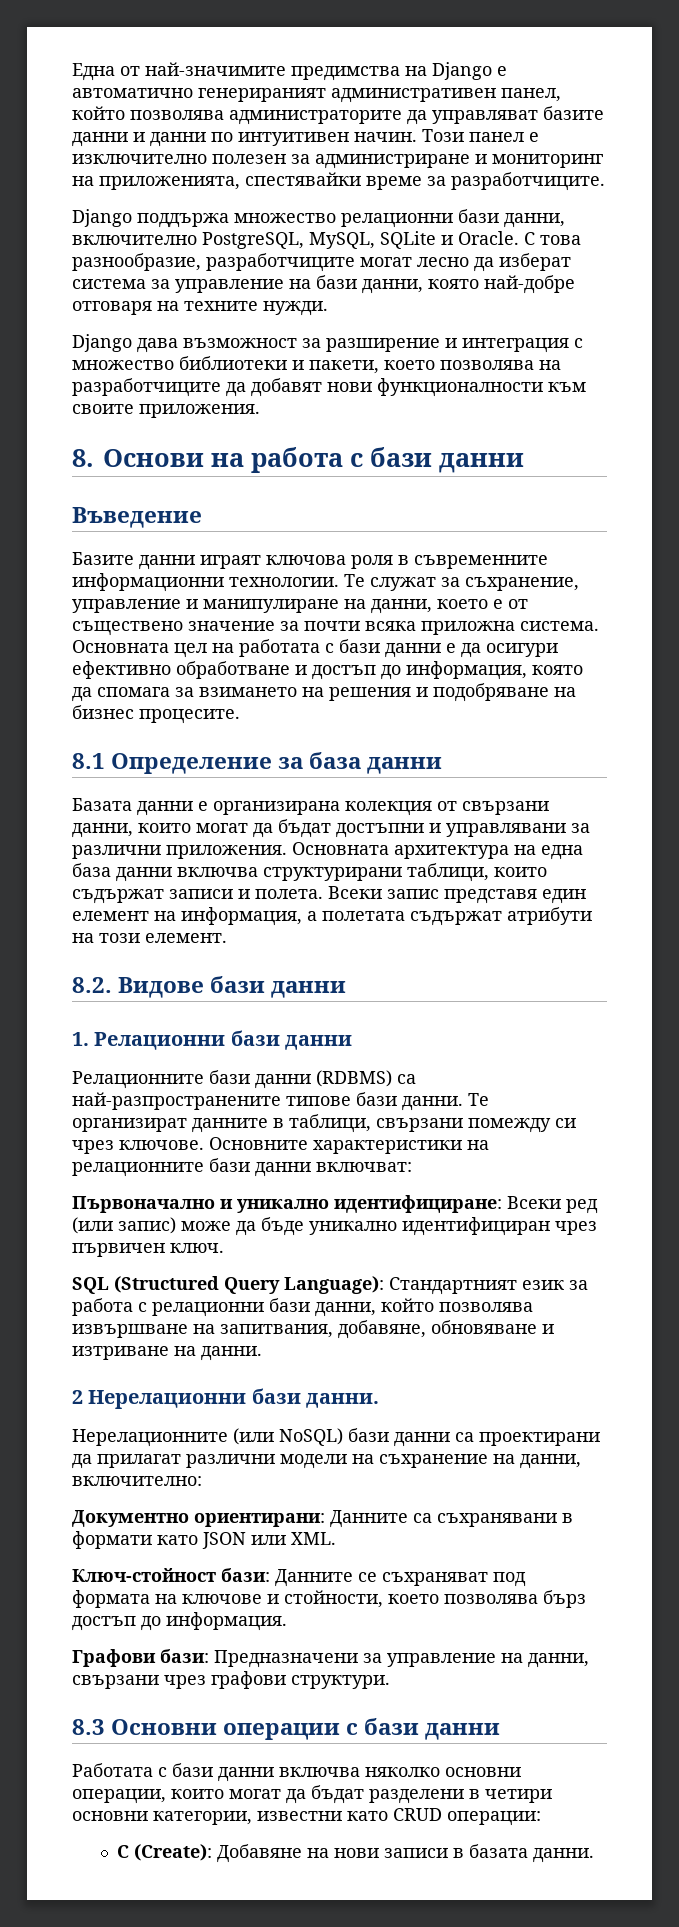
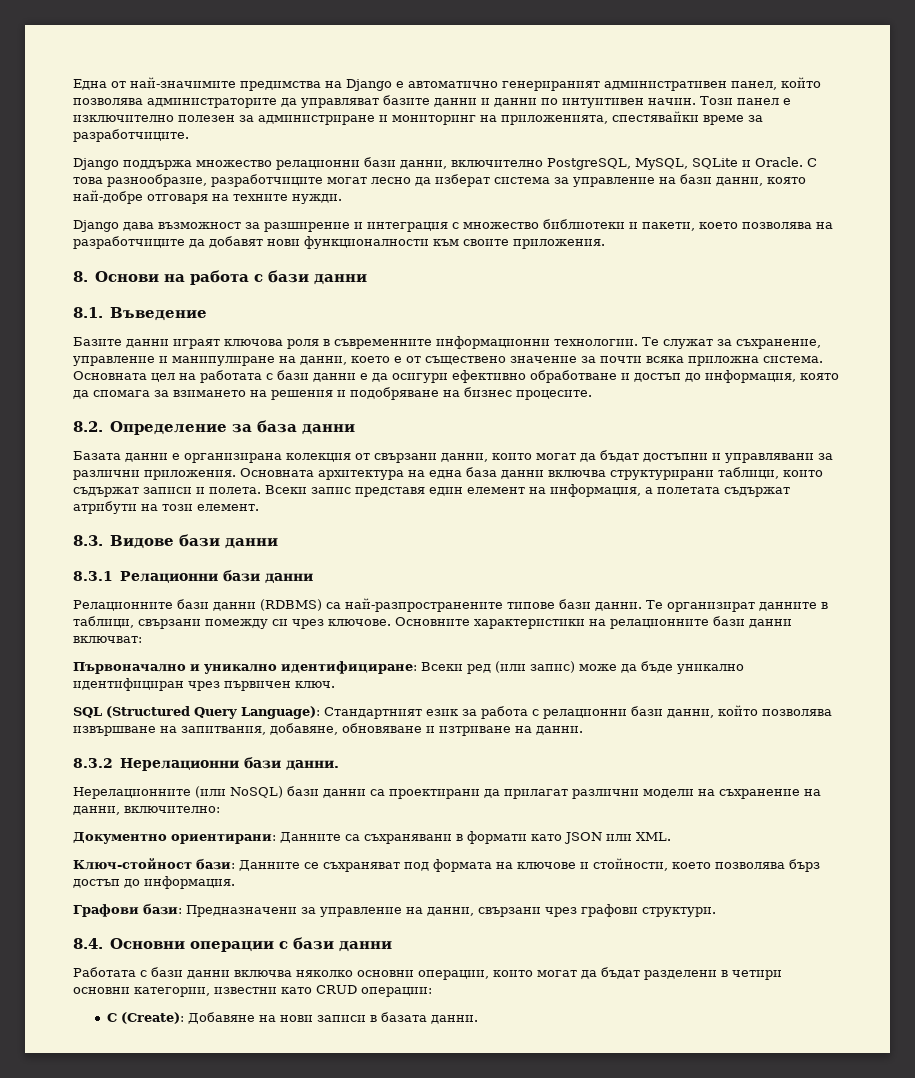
- Въведение
+ 8.1. Въведение
- 8.1 Определение за база данни
+ 8.2. Определение за база данни
- 8.2. Видове бази данни
+ 8.3. Видове бази данни
- 1. Релационни бази данни
+ 8.3.1 Релационни бази данни
- 2 Нерелационни бази данни.
+ 8.3.2 Нерелационни бази данни.
- 8.3 Основни операции с бази данни
+ 8.4. Основни операции с бази данни

